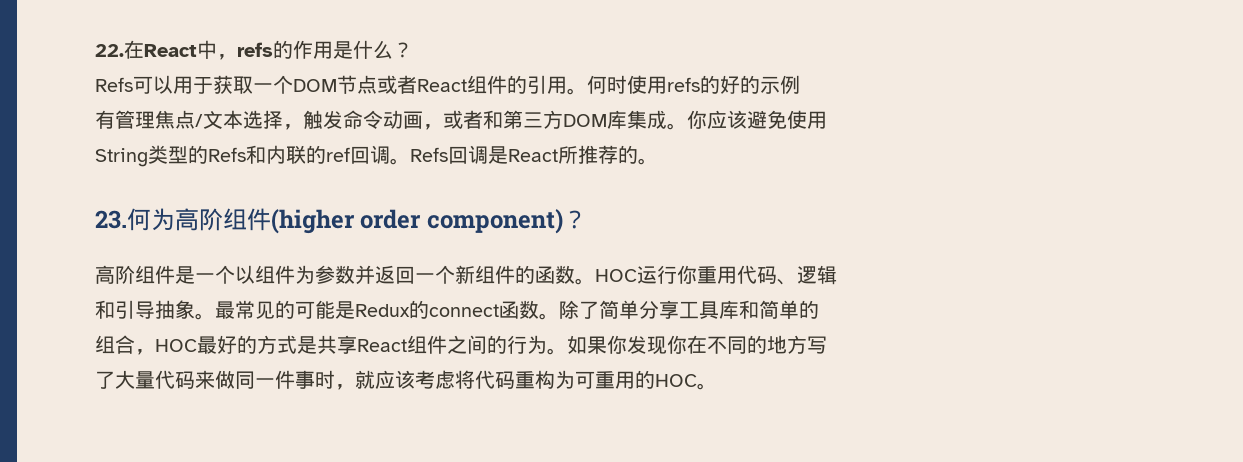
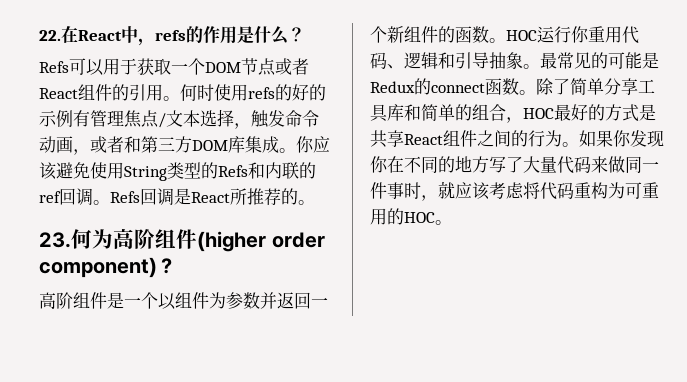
- 何时使用refs的好的示例
- 有管理焦点/文本选择，触发命令动画，或者和第三方DOM库集成。
+ 何时使用refs的好的示例有管理焦点/文本选择，触发命令动画，或者和第三方DOM库集成。
- 你应该避免使用
- String类型的Refs和内联的ref回调。
+ 你应该避免使用String类型的Refs和内联的ref回调。
- HOC运行你重用代码、逻辑
- 和引导抽象。
+ HOC运行你重用代码、逻辑和引导抽象。
- 除了简单分享工具库和简单的
- 组合，HOC最好的方式是共享React组件之间的行为。
+ 除了简单分享工具库和简单的组合，HOC最好的方式是共享React组件之间的行为。
- 如果你发现你在不同的地方写
- 了大量代码来做同一件事时，就应该考虑将代码重构为可重用的HOC。
+ 如果你发现你在不同的地方写了大量代码来做同一件事时，就应该考虑将代码重构为可重用的HOC。

